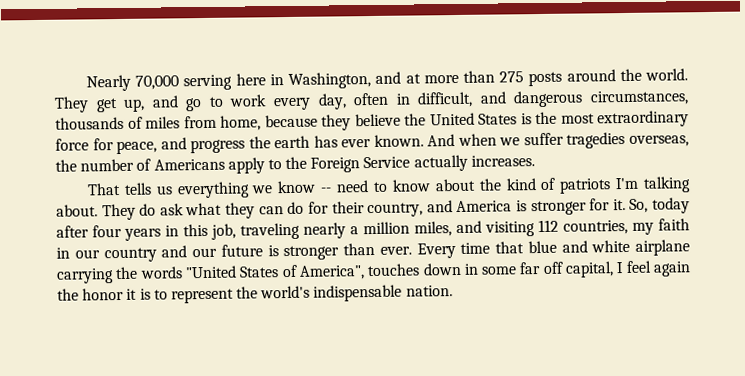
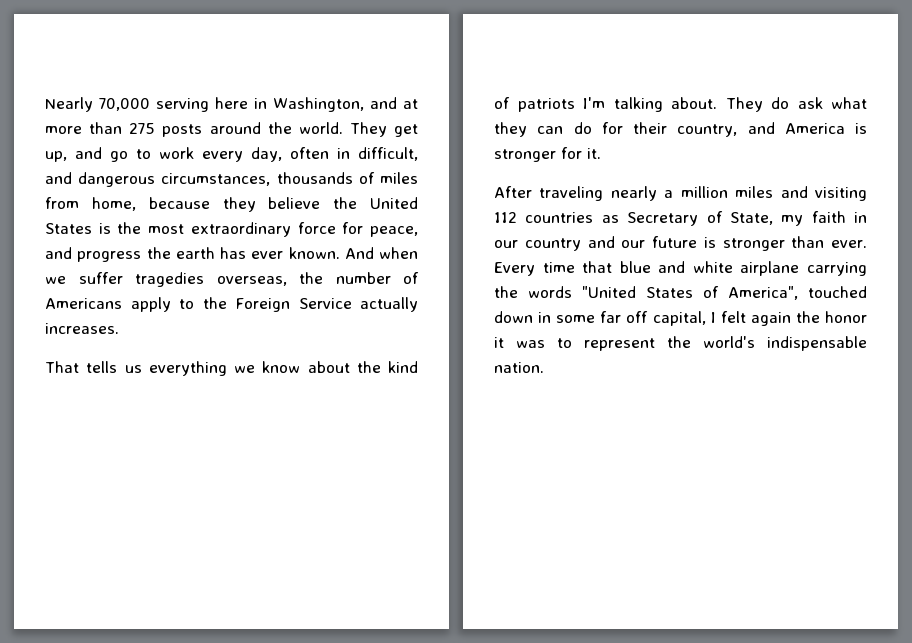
- That tells us everything we know -- need to know about the kind of patriots I'm talking about.
+ That tells us everything we know about the kind of patriots I'm talking about.
- They do ask what they can do for their country, and America is stronger for it. So, today after four years in this job, traveling nearly a million miles, and visiting 112 countries, my faith in our country and our future is stronger than ever.
+ They do ask what they can do for their country, and America is stronger for it.
+ After traveling nearly a million miles and visiting 112 countries as Secretary of State, my faith in our country and our future is stronger than ever.
- Every time that blue and white airplane carrying the words "United States of America", touches down in some far off capital, I feel again the honor it is to represent the world's indispensable nation.
+ Every time that blue and white airplane carrying the words "United States of America", touched down in some far off capital, I felt again the honor it was to represent the world's indispensable nation.

